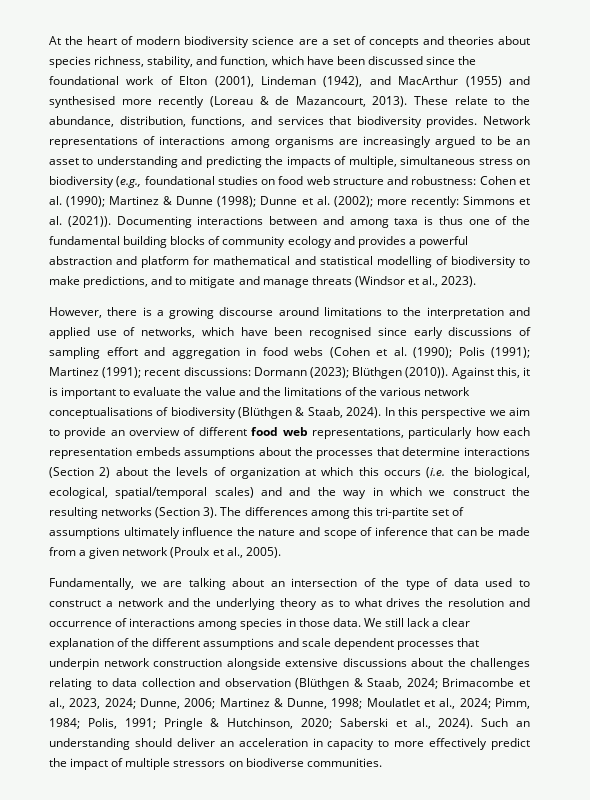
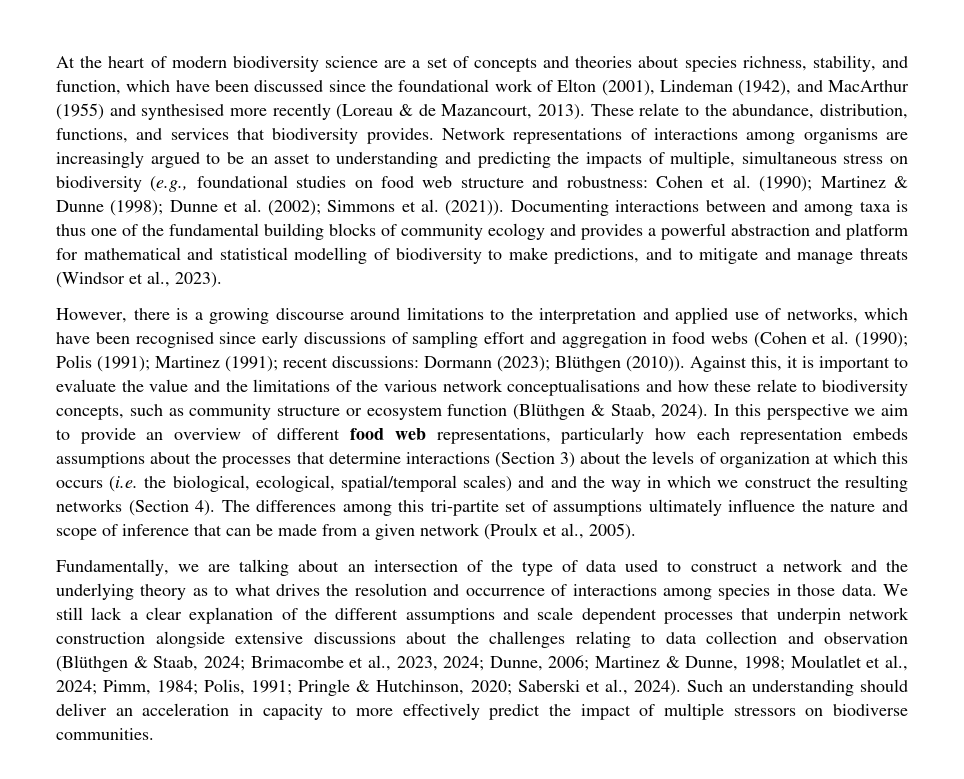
- Network representations of interactions among organisms are increasingly argued to be an asset to understanding and predicting the impacts of multiple, simultaneous stress on biodiversity (e.g., foundational studies on food web structure and robustness: Cohen et al. (1990); Martinez & Dunne (1998); Dunne et al. (2002); more recently: Simmons et al. (2021)).
+ Network representations of interactions among organisms are increasingly argued to be an asset to understanding and predicting the impacts of multiple, simultaneous stress on biodiversity (e.g., foundational studies on food web structure and robustness: Cohen et al. (1990); Martinez & Dunne (1998); Dunne et al. (2002); Simmons et al. (2021)).
- Against this, it is important to evaluate the value and the limitations of the various network conceptualisations of biodiversity (Blüthgen & Staab, 2024).
+ Against this, it is important to evaluate the value and the limitations of the various network conceptualisations and how these relate to biodiversity concepts, such as community structure or ecosystem function (Blüthgen & Staab, 2024).
- In this perspective we aim to provide an overview of different food web representations, particularly how each representation embeds assumptions about the processes that determine interactions (Section 2) about the levels of organization at which this occurs (i.e. the biological, ecological, spatial/temporal scales) and and the way in which we construct the resulting networks (Section 3).
+ In this perspective we aim to provide an overview of different food web representations, particularly how each representation embeds assumptions about the processes that determine interactions (Section 3) about the levels of organization at which this occurs (i.e. the biological, ecological, spatial/temporal scales) and and the way in which we construct the resulting networks (Section 4).

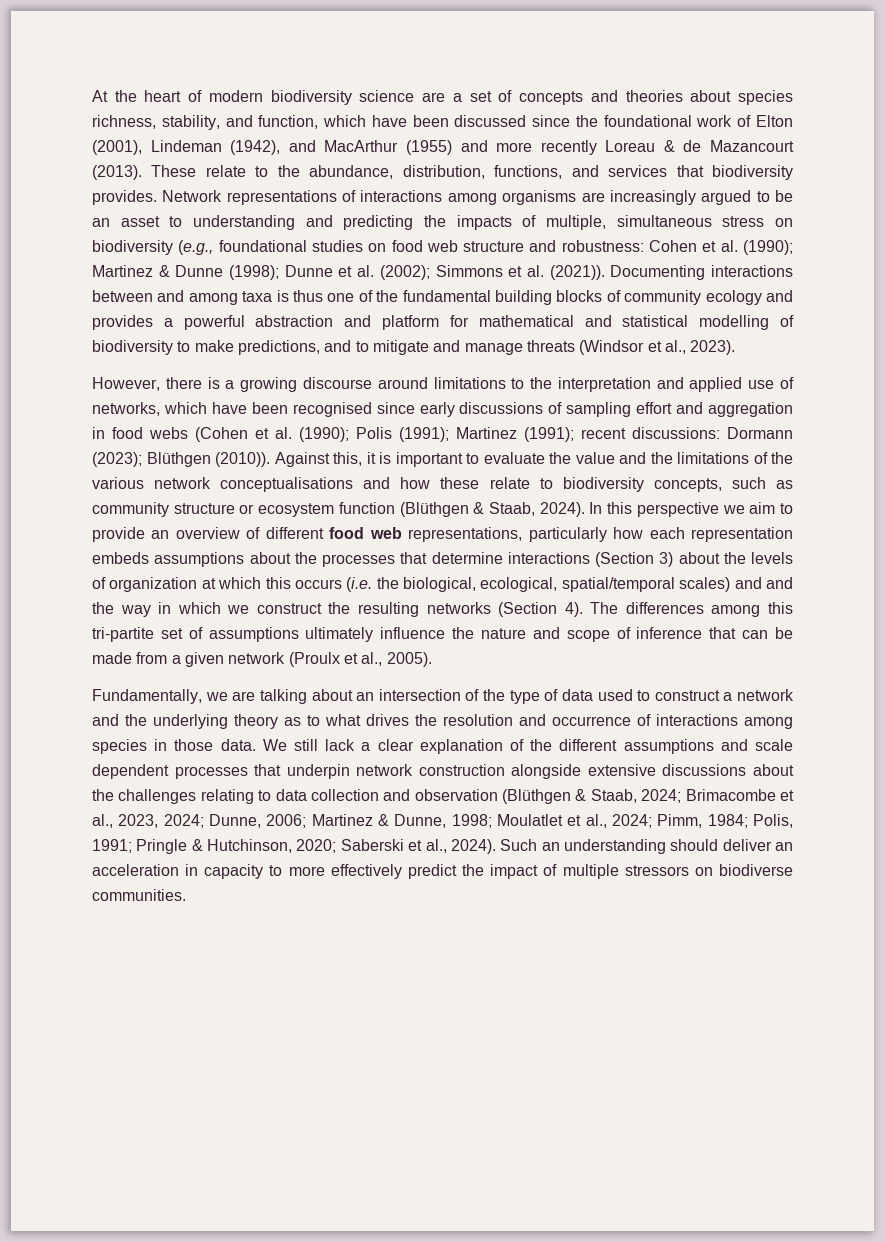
- At the heart of modern biodiversity science are a set of concepts and theories about species richness, stability, and function, which have been discussed since the foundational work of Elton (2001), Lindeman (1942), and MacArthur (1955) and synthesised more recently (Loreau & de Mazancourt, 2013).
+ At the heart of modern biodiversity science are a set of concepts and theories about species richness, stability, and function, which have been discussed since the foundational work of Elton (2001), Lindeman (1942), and MacArthur (1955) and more recently Loreau & de Mazancourt (2013).

